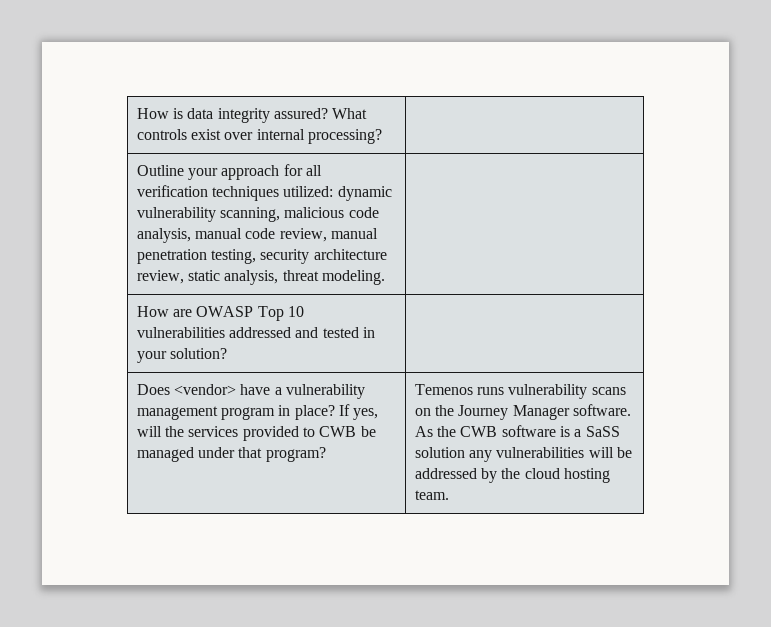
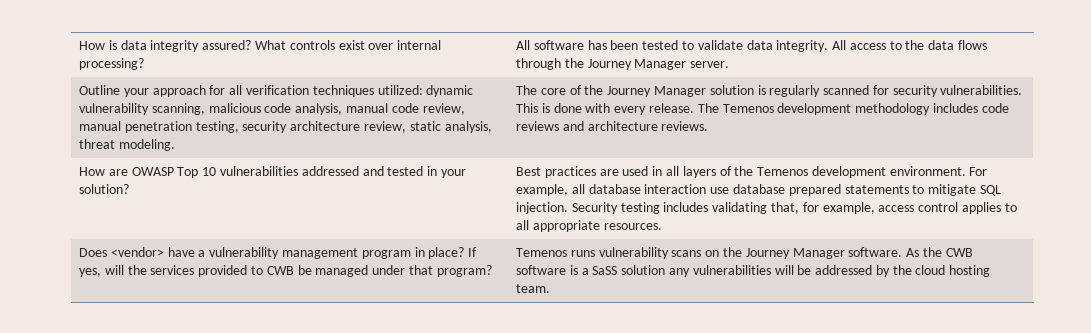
- How is data integrity assured? What controls exist over internal processing? |
+ How is data integrity assured? What controls exist over internal processing? | All software has been tested to validate data integrity. All access to the data flows through the Journey Manager server.
+ The core of the Journey Manager solution is regularly scanned for security vulnerabilities. This is done with every release. The Temenos development methodology includes code reviews and architecture reviews.
+ Best practices are used in all layers of the Temenos development environment. For example, all database interaction use database prepared statements to mitigate SQL injection. Security testing includes validating that, for example, access control applies to all appropriate resources.

